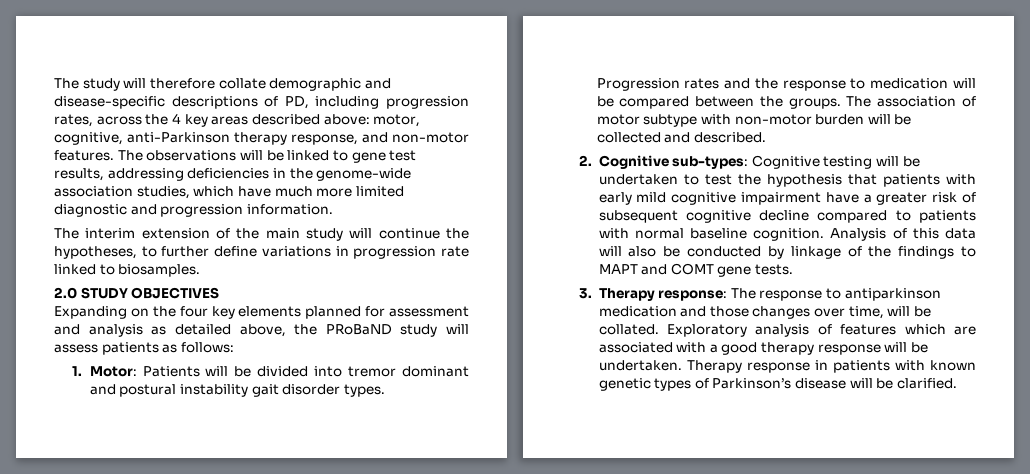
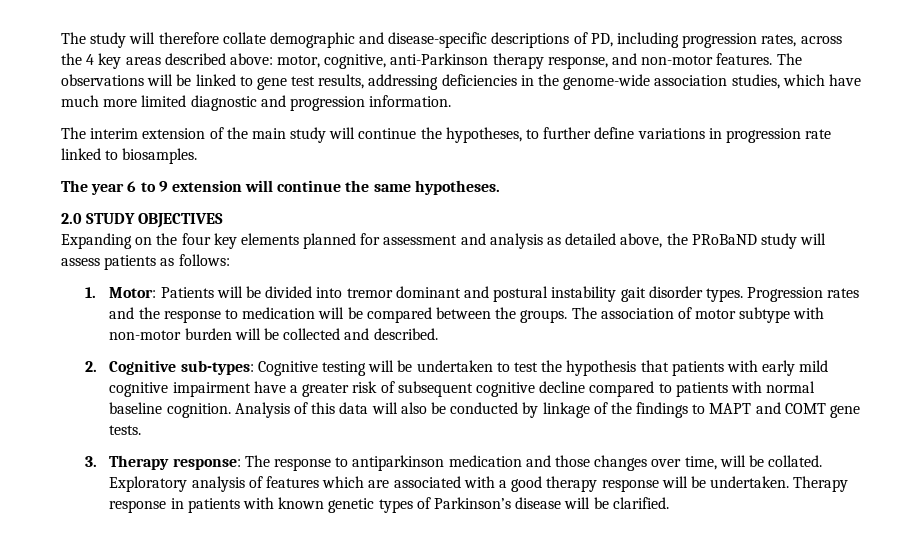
+ The year 6 to 9 extension will continue the same hypotheses.

